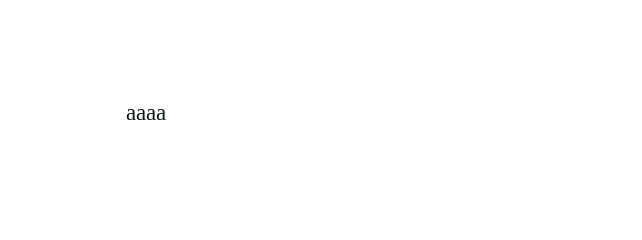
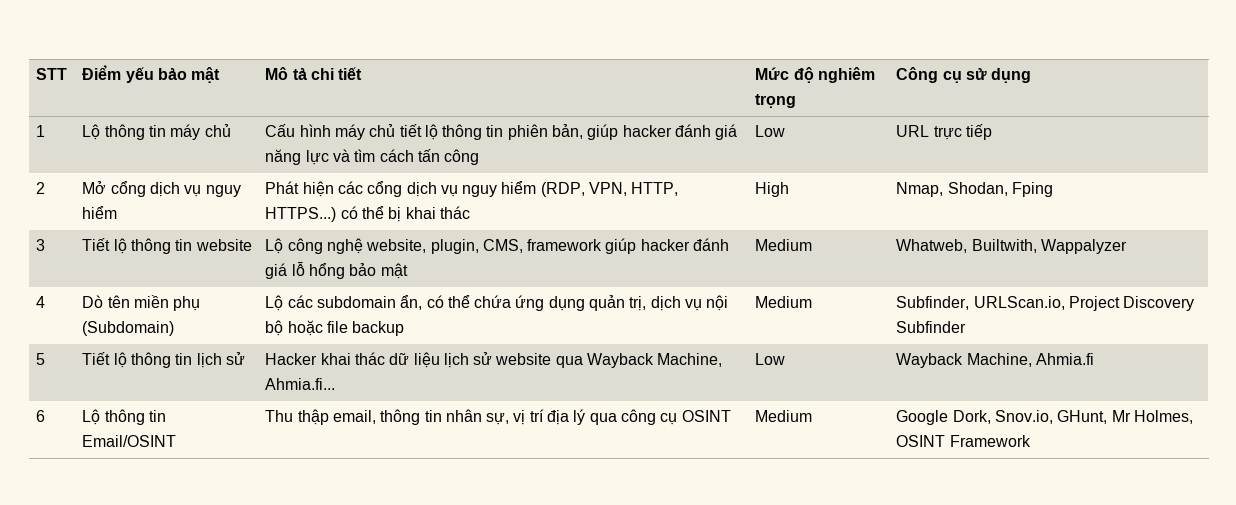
- aaaa
+ STT | Điểm yếu bảo mật | Mô tả chi tiết | Mức độ nghiêm trọng | Công cụ sử dụng
+ 1 | Lộ thông tin máy chủ | Cấu hình máy chủ tiết lộ thông tin phiên bản, giúp hacker đánh giá năng lực và tìm cách tấn công | Low | URL trực tiếp
+ 2 | Mở cổng dịch vụ nguy hiểm | Phát hiện các cổng dịch vụ nguy hiểm (RDP, VPN, HTTP, HTTPS...) có thể bị khai thác | High | Nmap, Shodan, Fping
+ 3 | Tiết lộ thông tin website | Lộ công nghệ website, plugin, CMS, framework giúp hacker đánh giá lỗ hổng bảo mật | Medium | Whatweb, Builtwith, Wappalyzer
+ 4 | Dò tên miền phụ (Subdomain) | Lộ các subdomain ẩn, có thể chứa ứng dụng quản trị, dịch vụ nội bộ hoặc file backup | Medium | Subfinder, URLScan.io, Project Discovery Subfinder
+ 5 | Tiết lộ thông tin lịch sử | Hacker khai thác dữ liệu lịch sử website qua Wayback Machine, Ahmia.fi... | Low | Wayback Machine, Ahmia.fi
+ 6 | Lộ thông tin Email/OSINT | Thu thập email, thông tin nhân sự, vị trí địa lý qua công cụ OSINT | Medium | Google Dork, Snov.io, GHunt, Mr Holmes, OSINT Framework

